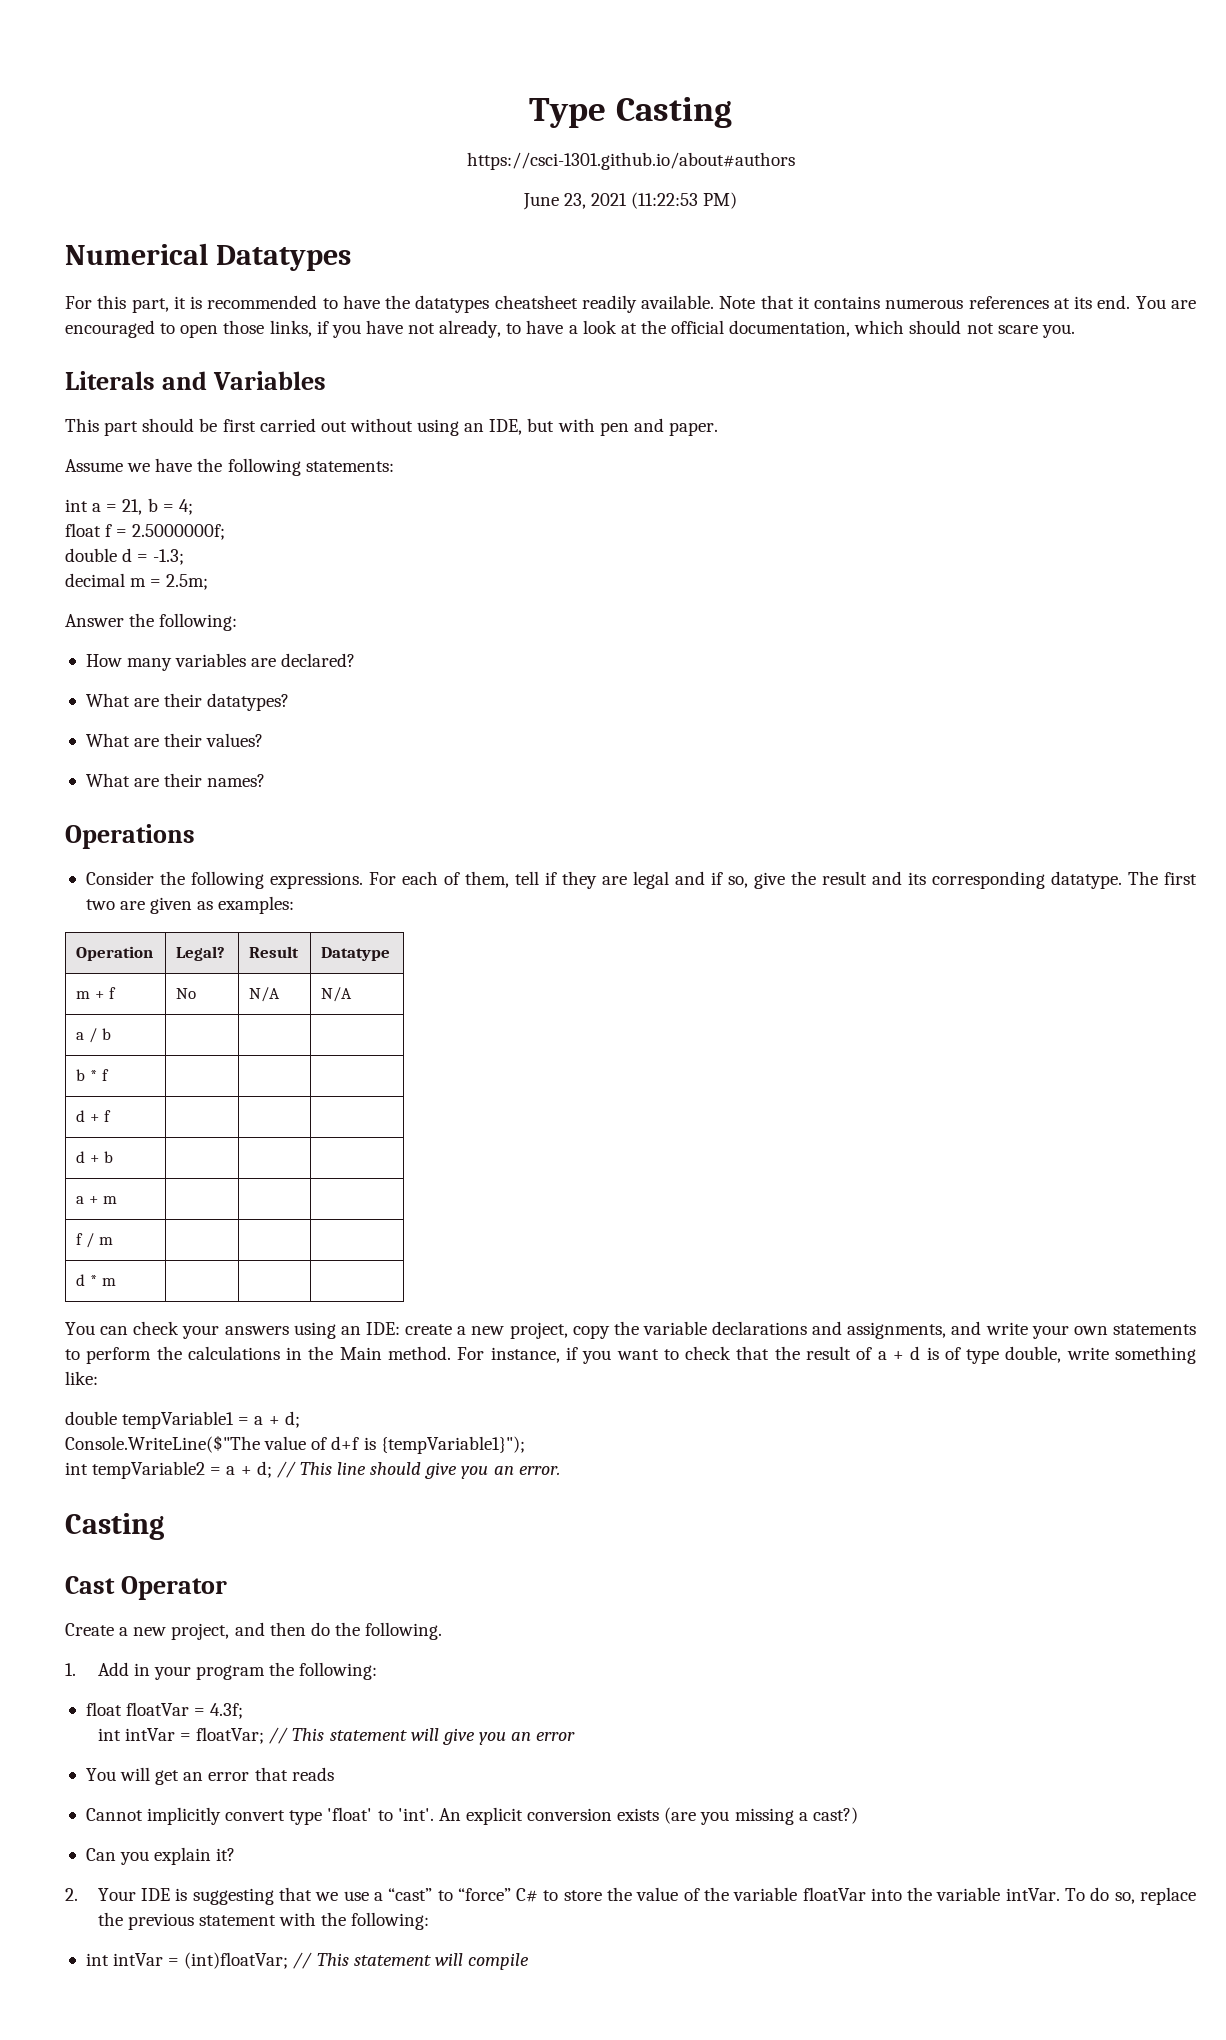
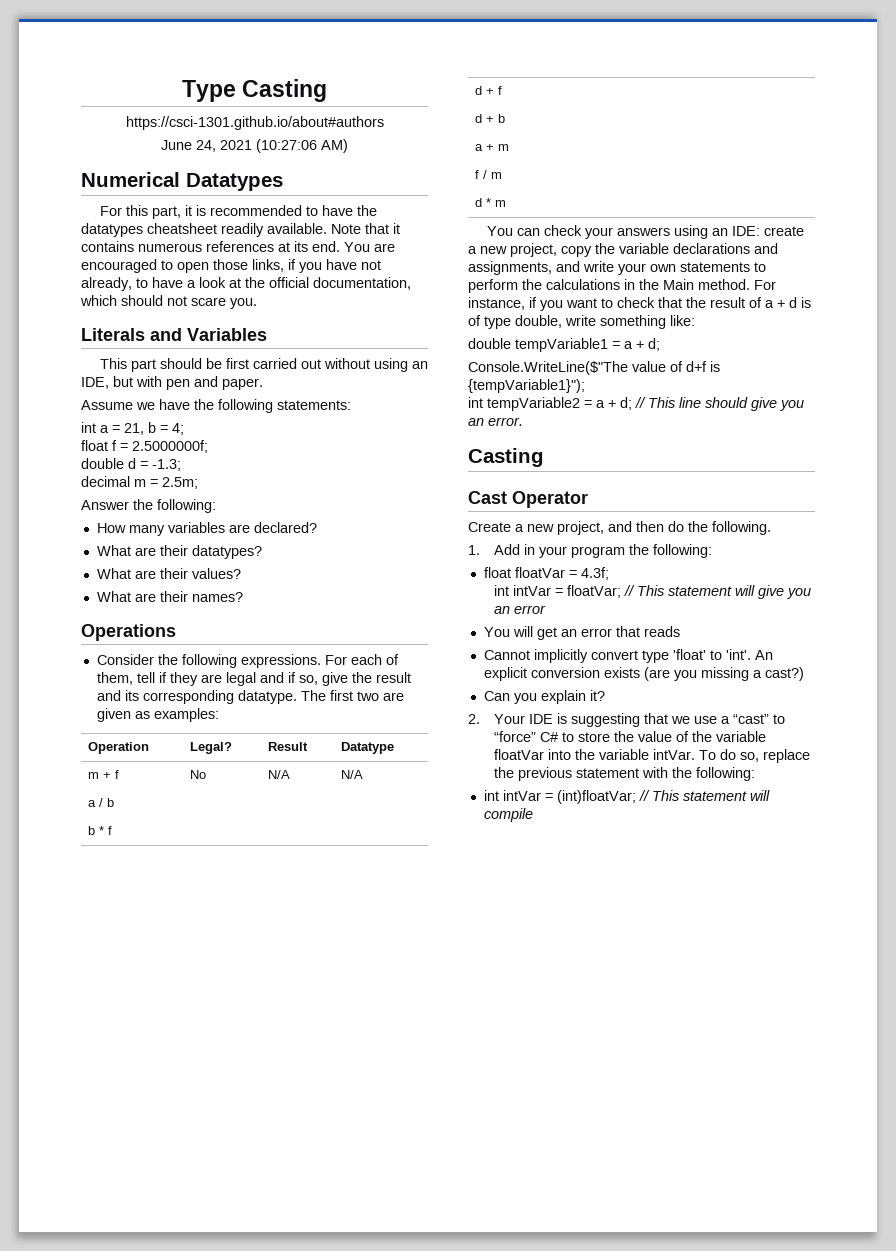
- June 23, 2021 (11:22:53 PM)
+ June 24, 2021 (10:27:06 AM)

